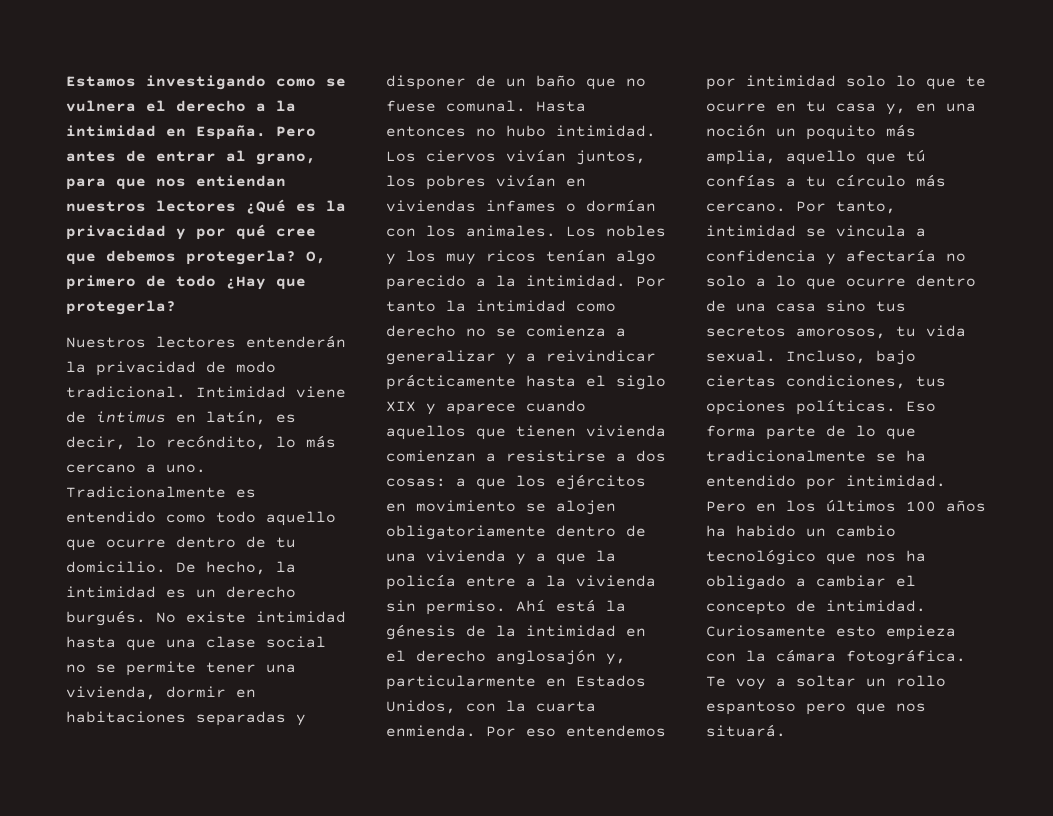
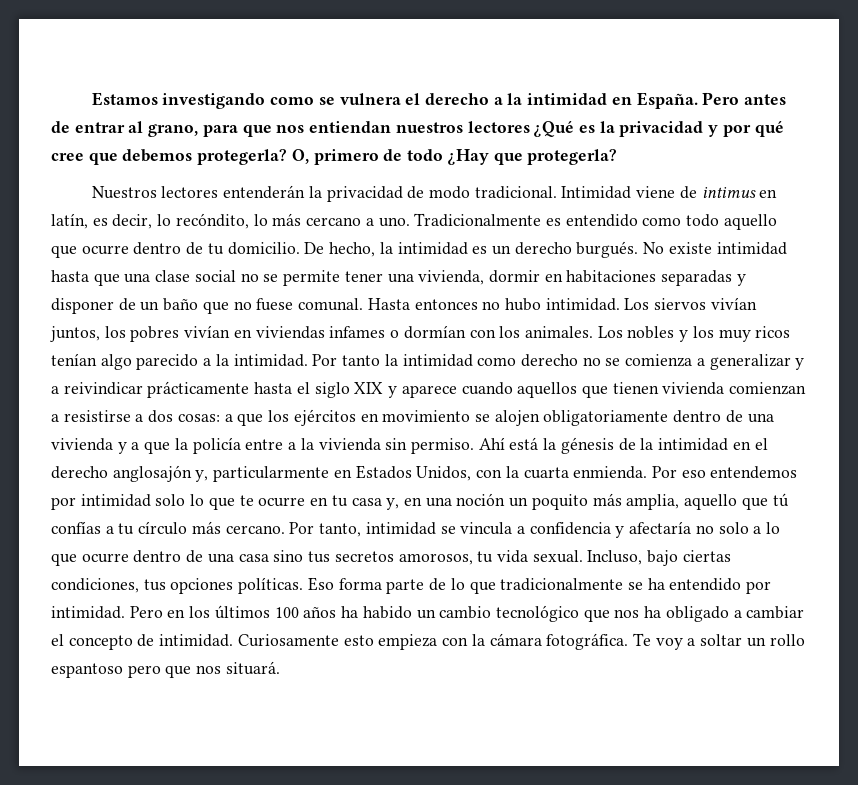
- Los ciervos vivían juntos, los pobres vivían en viviendas infames o dormían con los animales.
+ Los siervos vivían juntos, los pobres vivían en viviendas infames o dormían con los animales.

